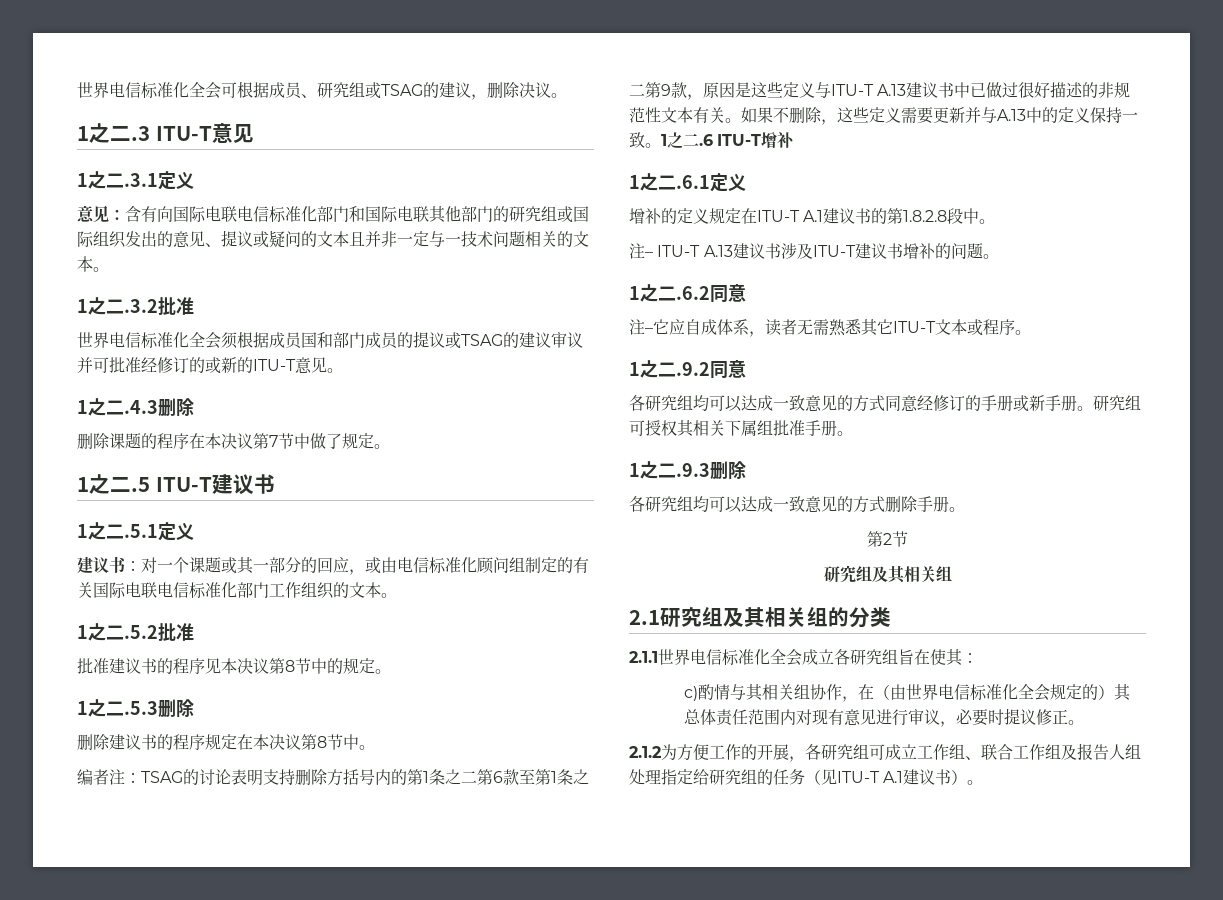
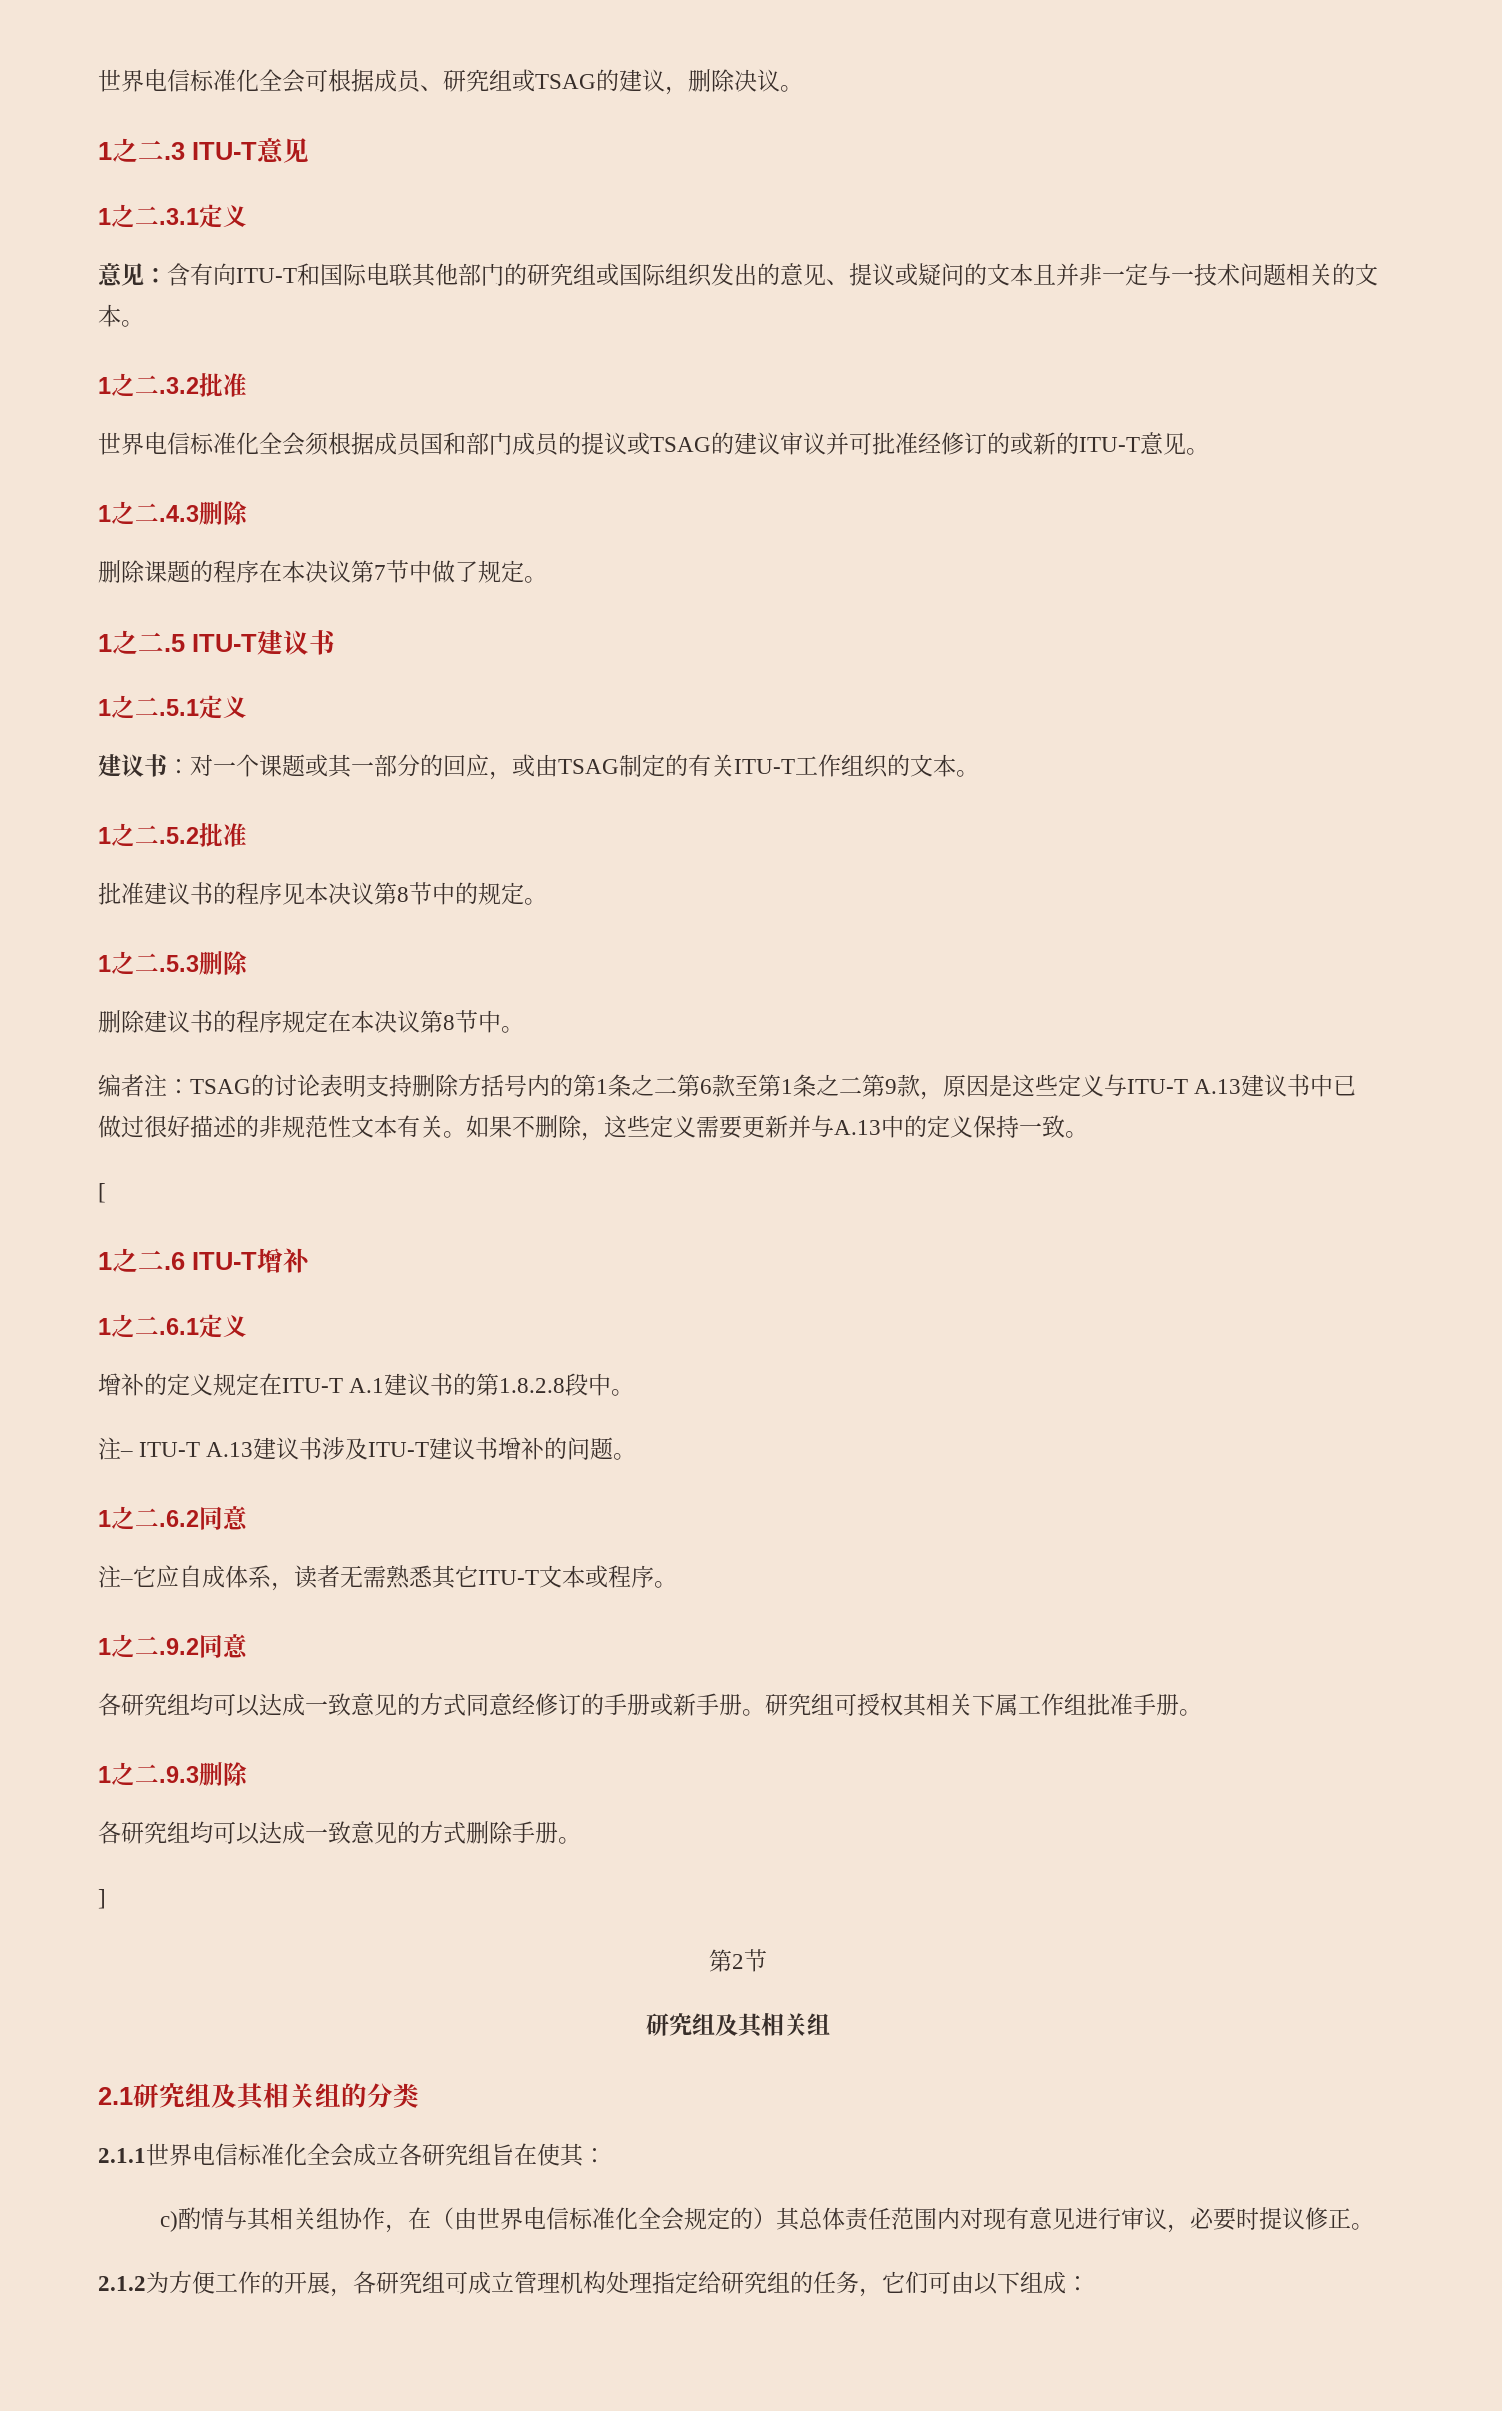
- 意见：含有向国际电联电信标准化部门和国际电联其他部门的研究组或国际组织发出的意见、提议或疑问的文本且并非一定与一技术问题相关的文本。
+ 意见：含有向ITU-T和国际电联其他部门的研究组或国际组织发出的意见、提议或疑问的文本且并非一定与一技术问题相关的文本。
- 建议书：对一个课题或其一部分的回应，或由电信标准化顾问组制定的有关国际电联电信标准化部门工作组织的文本。
+ 建议书：对一个课题或其一部分的回应，或由TSAG制定的有关ITU-T工作组织的文本。
- 如果不删除，这些定义需要更新并与A.13中的定义保持一致。1之二.6 ITU-T增补
+ 如果不删除，这些定义需要更新并与A.13中的定义保持一致。
+ [
+ 1之二.6 ITU-T增补
- 研究组可授权其相关下属组批准手册。
+ 研究组可授权其相关下属工作组批准手册。
+ ]
- 2.1.2为方便工作的开展，各研究组可成立工作组、联合工作组及报告人组处理指定给研究组的任务（见ITU-T A.1建议书）。
+ 2.1.2为方便工作的开展，各研究组可成立管理机构处理指定给研究组的任务，它们可由以下组成：

